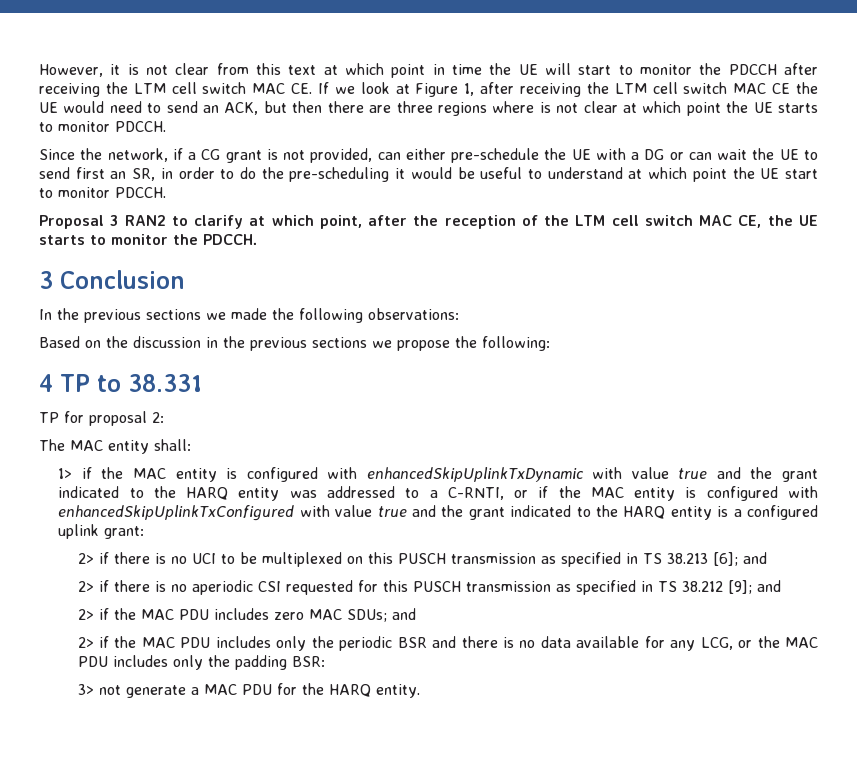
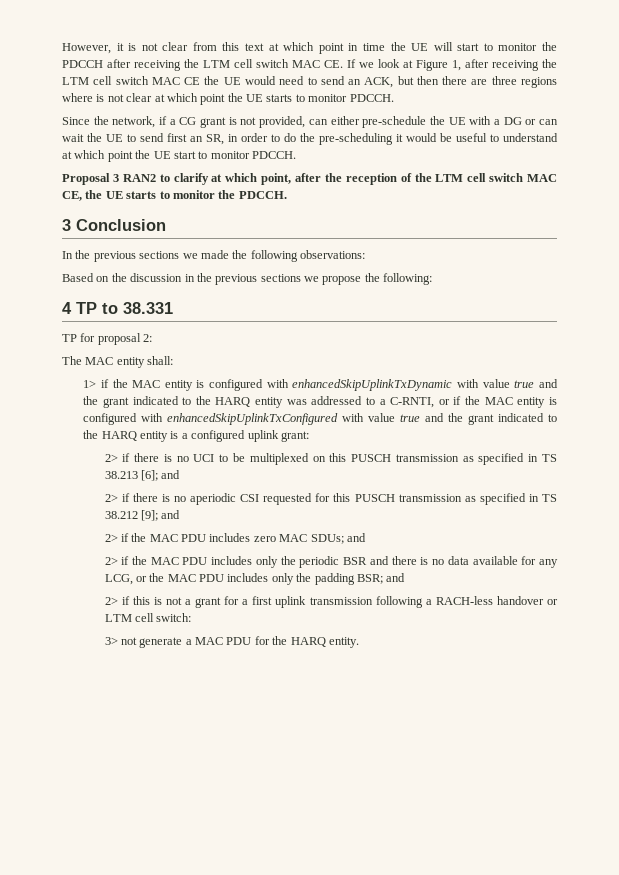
- 2> if the MAC PDU includes only the periodic BSR and there is no data available for any LCG, or the MAC PDU includes only the padding BSR:
+ 2> if the MAC PDU includes only the periodic BSR and there is no data available for any LCG, or the MAC PDU includes only the padding BSR; and
+ 2> if this is not a grant for a first uplink transmission following a RACH-less handover or LTM cell switch:

